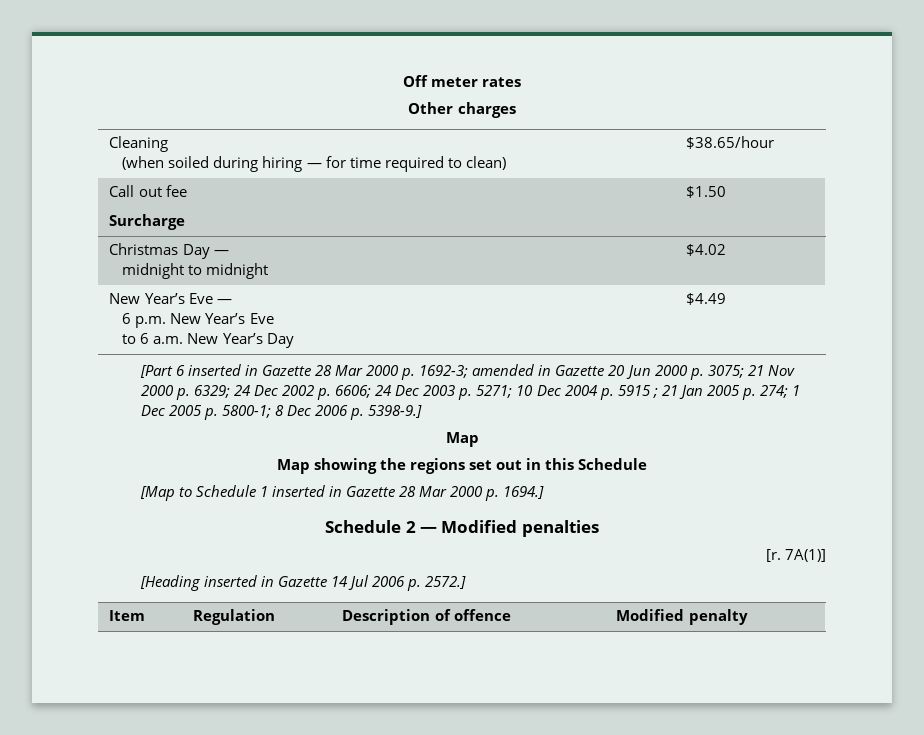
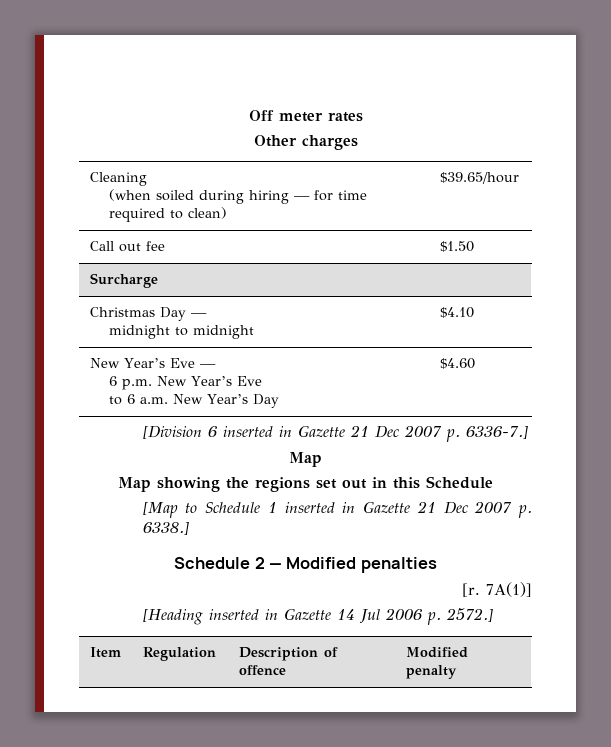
  Cleaning
- (when soiled during hiring — for time required to clean) | $38.65/hour
+ (when soiled during hiring — for time required to clean) | $39.65/hour
  Christmas Day —
- midnight to midnight | $4.02
+ midnight to midnight | $4.10
  New Year’s Eve —
  6 p.m. New Year’s Eve
- to 6 a.m. New Year’s Day | $4.49
- [Part 6 inserted in Gazette 28 Mar 2000 p. 1692-3; amended in Gazette 20 Jun 2000 p. 3075; 21 Nov 2000 p. 6329; 24 Dec 2002 p. 6606; 24 Dec 2003 p. 5271; 10 Dec 2004 p. 5915 ; 21 Jan 2005 p. 274; 1 Dec 2005 p. 5800-1; 8 Dec 2006 p. 5398-9.]
+ to 6 a.m. New Year’s Day | $4.60
+ [Division 6 inserted in Gazette 21 Dec 2007 p. 6336-7.]
- [Map to Schedule 1 inserted in Gazette 28 Mar 2000 p. 1694.]
+ [Map to Schedule 1 inserted in Gazette 21 Dec 2007 p. 6338.]

